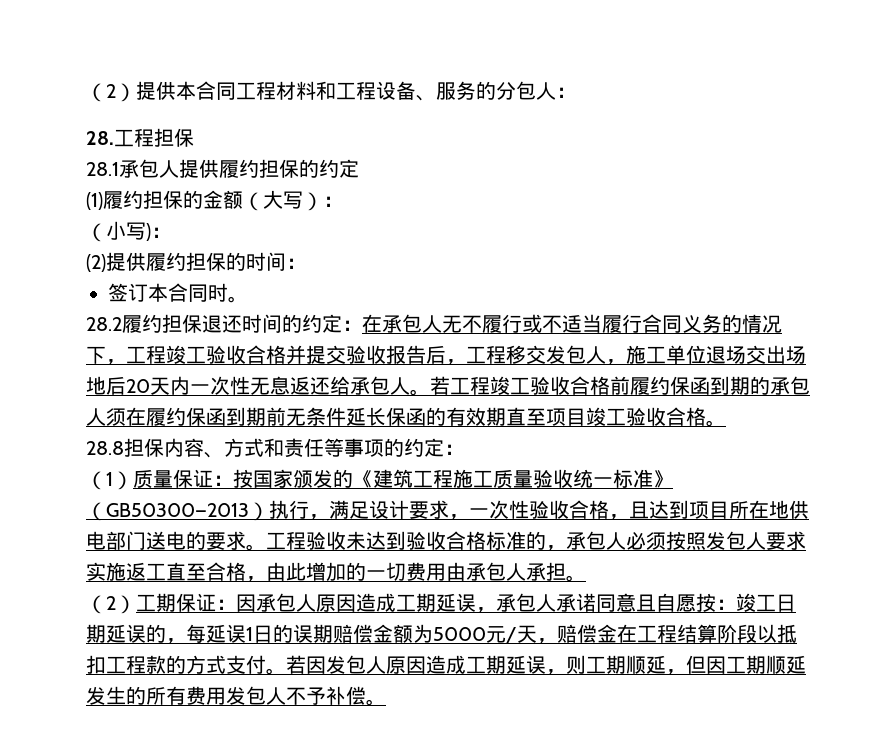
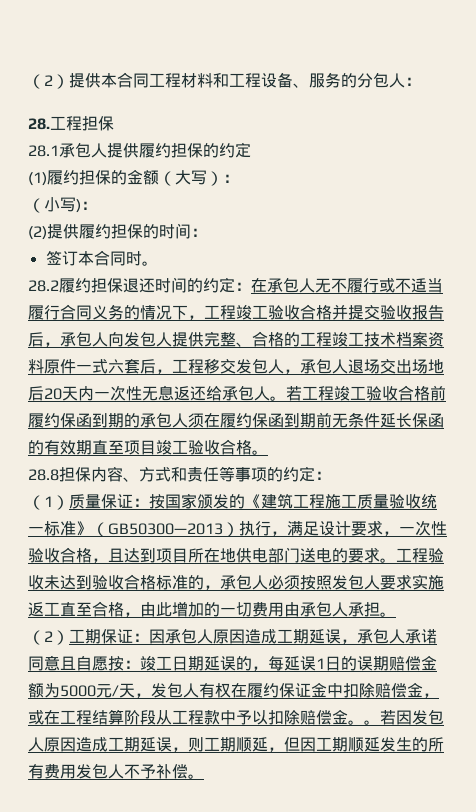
- 28.2履约担保退还时间的约定：在承包人无不履行或不适当履行合同义务的情况下，工程竣工验收合格并提交验收报告后，工程移交发包人，施工单位退场交出场地后20天内一次性无息返还给承包人。
+ 28.2履约担保退还时间的约定：在承包人无不履行或不适当履行合同义务的情况下，工程竣工验收合格并提交验收报告后，承包人向发包人提供完整、合格的工程竣工技术档案资料原件一式六套后，工程移交发包人，承包人退场交出场地后20天内一次性无息返还给承包人。
- （2）工期保证：因承包人原因造成工期延误，承包人承诺同意且自愿按：竣工日期延误的，每延误1日的误期赔偿金额为5000元/天，赔偿金在工程结算阶段以抵扣工程款的方式支付。
+ （2）工期保证：因承包人原因造成工期延误，承包人承诺同意且自愿按：竣工日期延误的，每延误1日的误期赔偿金额为5000元/天，发包人有权在履约保证金中扣除赔偿金，或在工程结算阶段从工程款中予以扣除赔偿金。。

